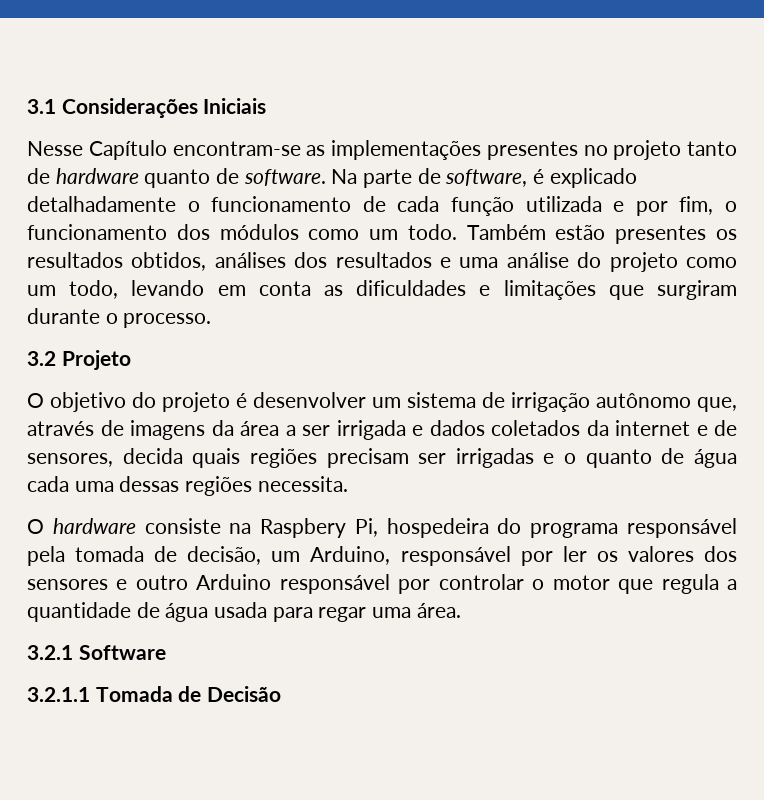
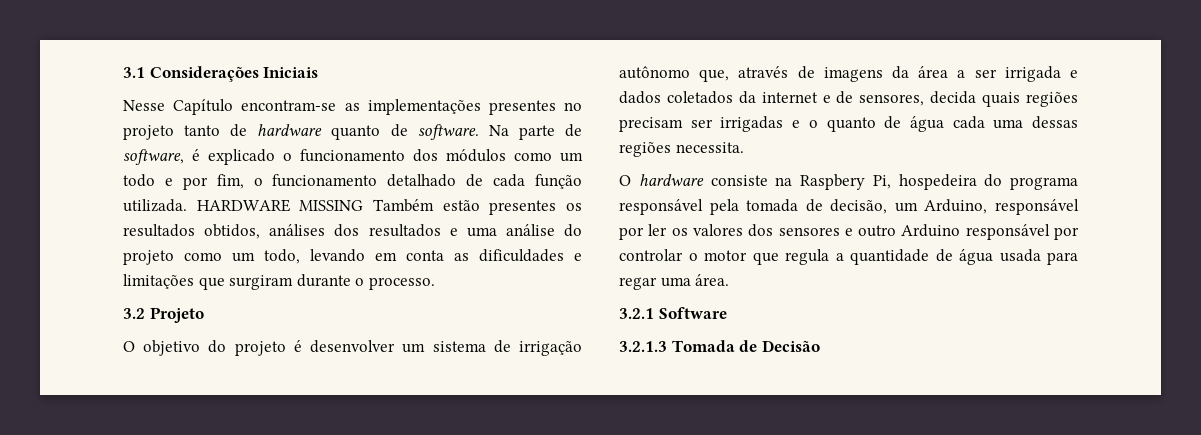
- Na parte de software, é explicado detalhadamente o funcionamento de cada função utilizada e por fim, o funcionamento dos módulos como um todo. Também estão presentes os resultados obtidos, análises dos resultados e uma análise do projeto como um todo, levando em conta as dificuldades e limitações que surgiram durante o processo.
+ Na parte de software, é explicado o funcionamento dos módulos como um todo e por fim, o funcionamento detalhado de cada função utilizada. HARDWARE MISSING Também estão presentes os resultados obtidos, análises dos resultados e uma análise do projeto como um todo, levando em conta as dificuldades e limitações que surgiram durante o processo.
- 3.2.1.1 Tomada de Decisão
+ 3.2.1.3 Tomada de Decisão

